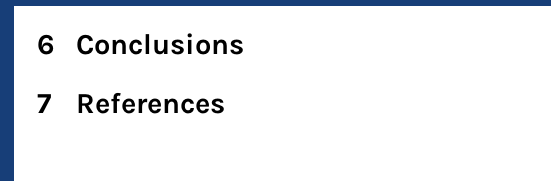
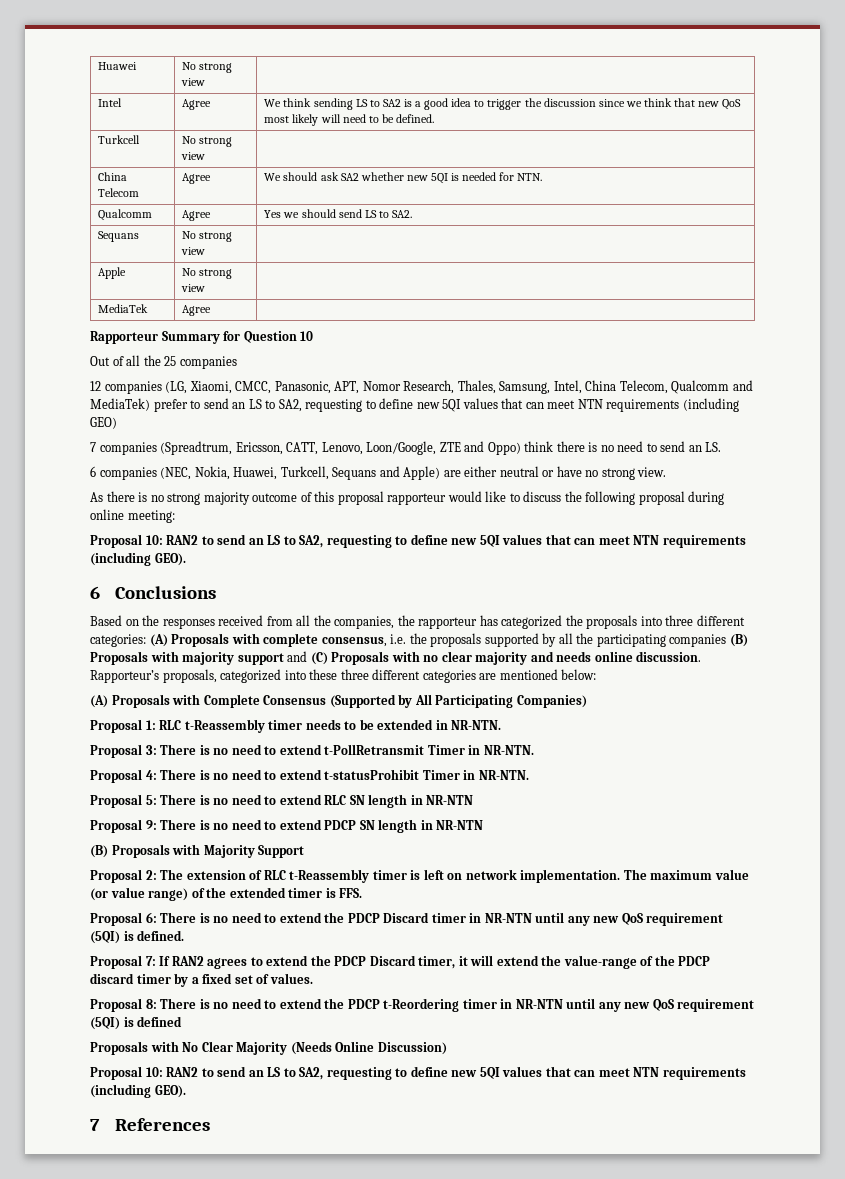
+ Huawei | No strong view |
+ Intel | Agree | We think sending LS to SA2 is a good idea to trigger the discussion since we think that new QoS most likely will need to be defined.
+ Turkcell | No strong view |
+ China Telecom | Agree | We should ask SA2 whether new 5QI is needed for NTN.
+ Qualcomm | Agree | Yes we should send LS to SA2.
+ Sequans | No strong view |
+ Apple | No strong view |
+ MediaTek | Agree |
+ Rapporteur Summary for Question 10
+ Out of all the 25 companies
+ 12 companies (LG, Xiaomi, CMCC, Panasonic, APT, Nomor Research, Thales, Samsung, Intel, China Telecom, Qualcomm and MediaTek) prefer to send an LS to SA2, requesting to define new 5QI values that can meet NTN requirements (including GEO)
+ 7 companies (Spreadtrum, Ericsson, CATT, Lenovo, Loon/Google, ZTE and Oppo) think there is no need to send an LS.
+ 6 companies (NEC, Nokia, Huawei, Turkcell, Sequans and Apple) are either neutral or have no strong view.
+ As there is no strong majority outcome of this proposal rapporteur would like to discuss the following proposal during online meeting:
+ Proposal 10: RAN2 to send an LS to SA2, requesting to define new 5QI values that can meet NTN requirements (including GEO).
  6 Conclusions
+ Based on the responses received from all the companies, the rapporteur has categorized the proposals into three different categories: (A) Proposals with complete consensus, i.e. the proposals supported by all the participating companies (B) Proposals with majority support and (C) Proposals with no clear majority and needs online discussion. Rapporteur’s proposals, categorized into these three different categories are mentioned below:
+ (A) Proposals with Complete Consensus (Supported by All Participating Companies)
+ Proposal 1: RLC t-Reassembly timer needs to be extended in NR-NTN.
+ Proposal 3: There is no need to extend t-PollRetransmit Timer in NR-NTN.
+ Proposal 4: There is no need to extend t-statusProhibit Timer in NR-NTN.
+ Proposal 5: There is no need to extend RLC SN length in NR-NTN
+ Proposal 9: There is no need to extend PDCP SN length in NR-NTN
+ (B) Proposals with Majority Support
+ Proposal 2: The extension of RLC t-Reassembly timer is left on network implementation. The maximum value (or value range) of the extended timer is FFS.
+ Proposal 6: There is no need to extend the PDCP Discard timer in NR-NTN until any new QoS requirement (5QI) is defined.
+ Proposal 7: If RAN2 agrees to extend the PDCP Discard timer, it will extend the value-range of the PDCP discard timer by a fixed set of values.
+ Proposal 8: There is no need to extend the PDCP t-Reordering timer in NR-NTN until any new QoS requirement (5QI) is defined
+ Proposals with No Clear Majority (Needs Online Discussion)
+ Proposal 10: RAN2 to send an LS to SA2, requesting to define new 5QI values that can meet NTN requirements (including GEO).

